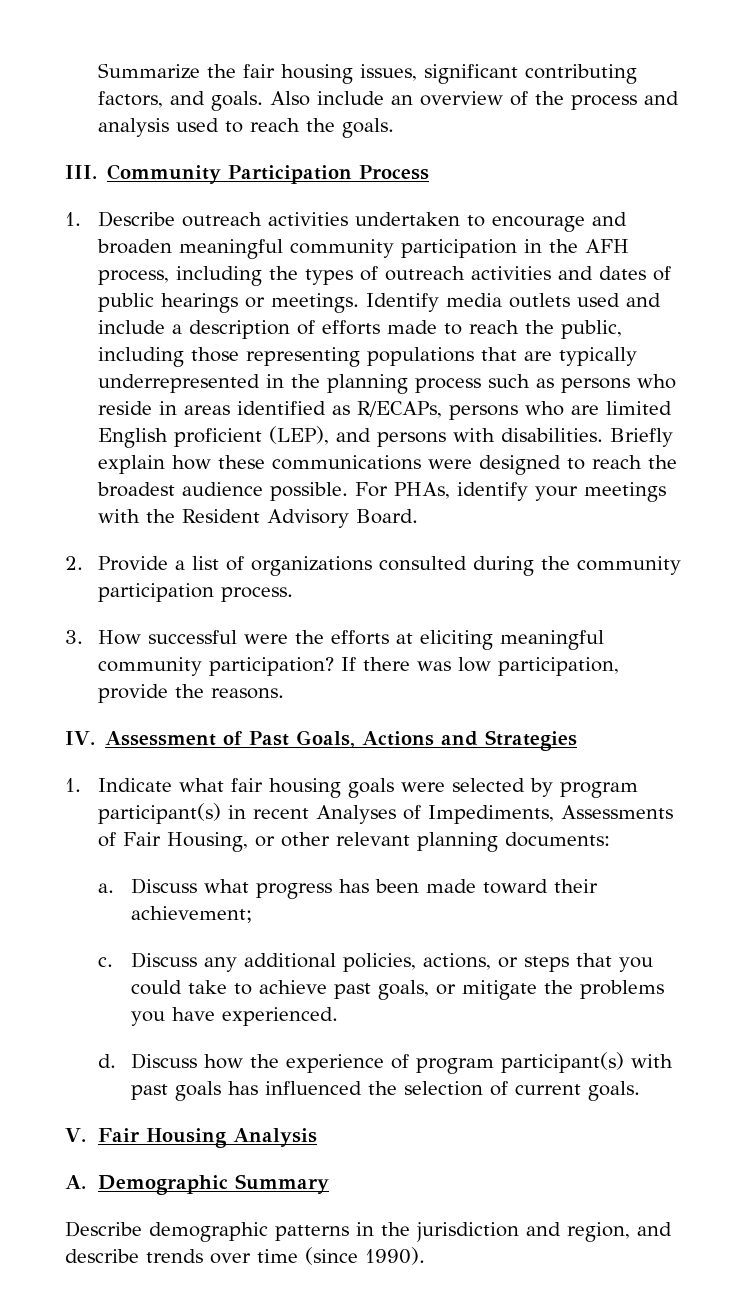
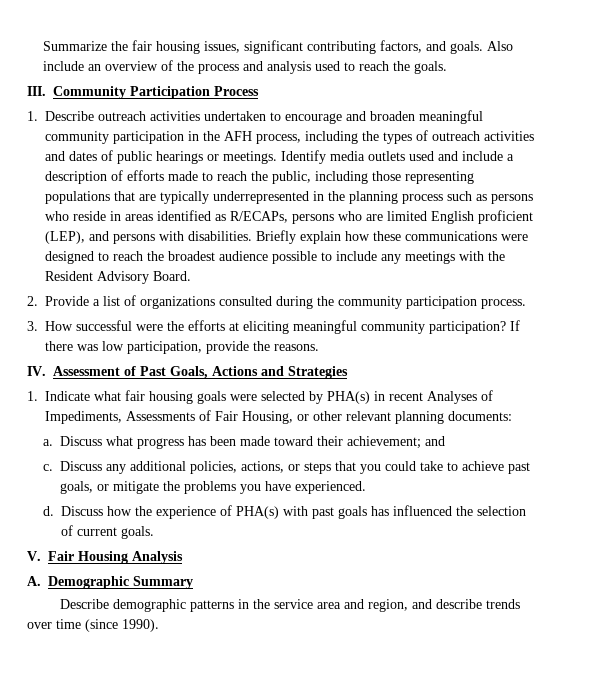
- Briefly explain how these communications were designed to reach the broadest audience possible. For PHAs, identify your meetings with the Resident Advisory Board.
+ Briefly explain how these communications were designed to reach the broadest audience possible to include any meetings with the Resident Advisory Board.
- 1. Indicate what fair housing goals were selected by program participant(s) in recent Analyses of Impediments, Assessments of Fair Housing, or other relevant planning documents:
+ 1. Indicate what fair housing goals were selected by PHA(s) in recent Analyses of Impediments, Assessments of Fair Housing, or other relevant planning documents:
- Discuss what progress has been made toward their achievement;
+ Discuss what progress has been made toward their achievement; and
- Discuss how the experience of program participant(s) with past goals has influenced the selection of current goals.
+ Discuss how the experience of PHA(s) with past goals has influenced the selection of current goals.
- Describe demographic patterns in the jurisdiction and region, and describe trends over time (since 1990).
+ Describe demographic patterns in the service area and region, and describe trends over time (since 1990).

